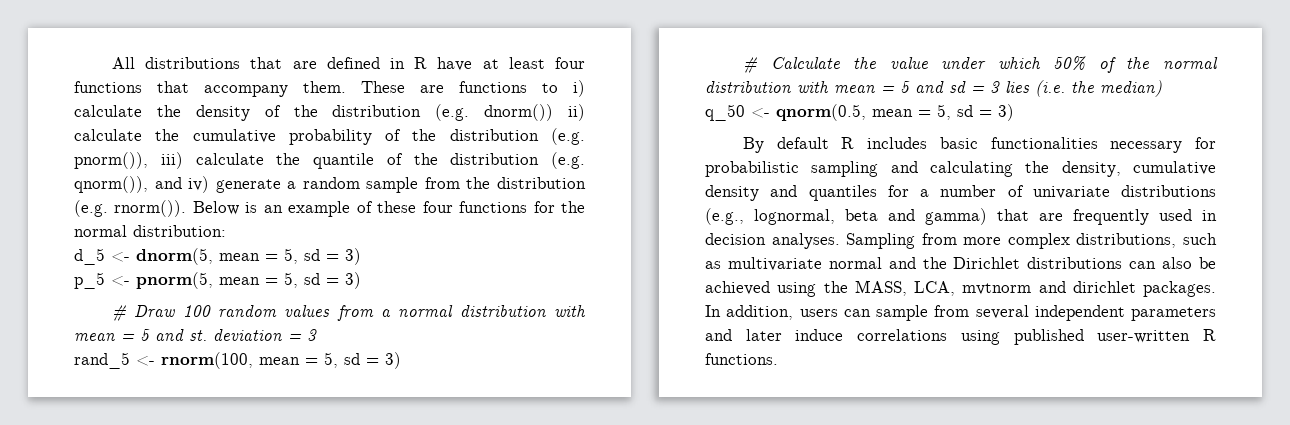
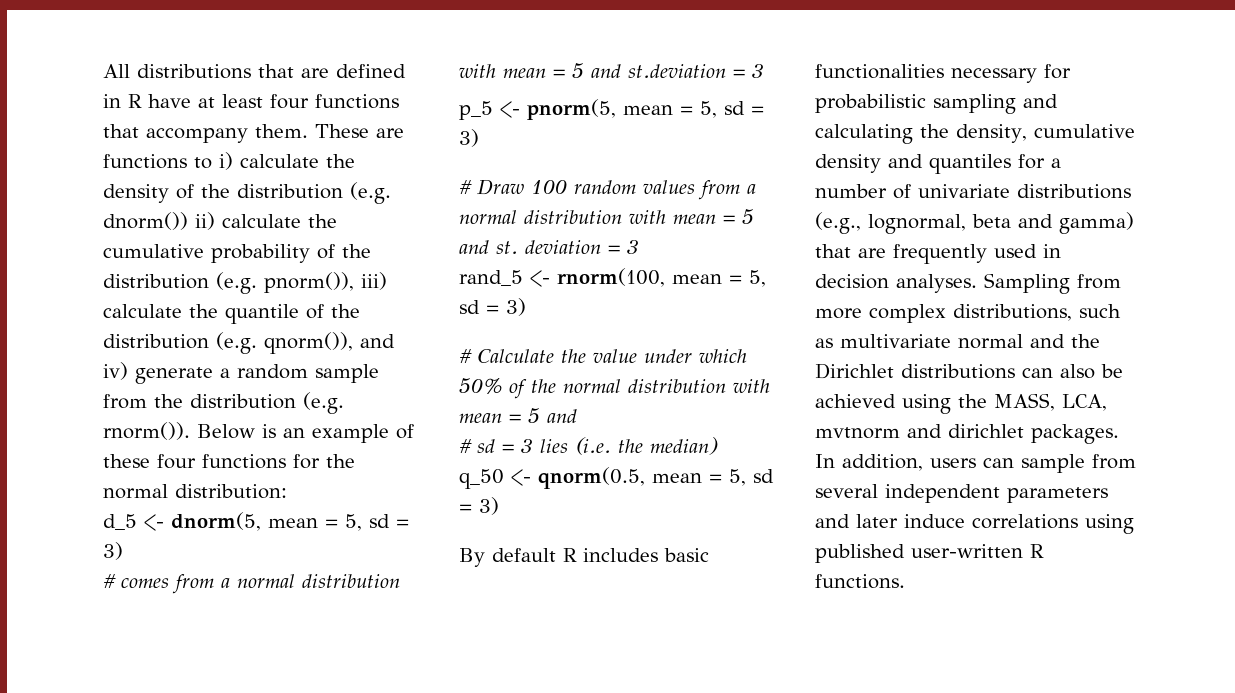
+ # comes from a normal distribution with mean = 5 and st.deviation = 3
- # Calculate the value under which 50% of the normal distribution with mean = 5 and sd = 3 lies (i.e. the median)
+ # Calculate the value under which 50% of the normal distribution with mean = 5 and
+ # sd = 3 lies (i.e. the median)

